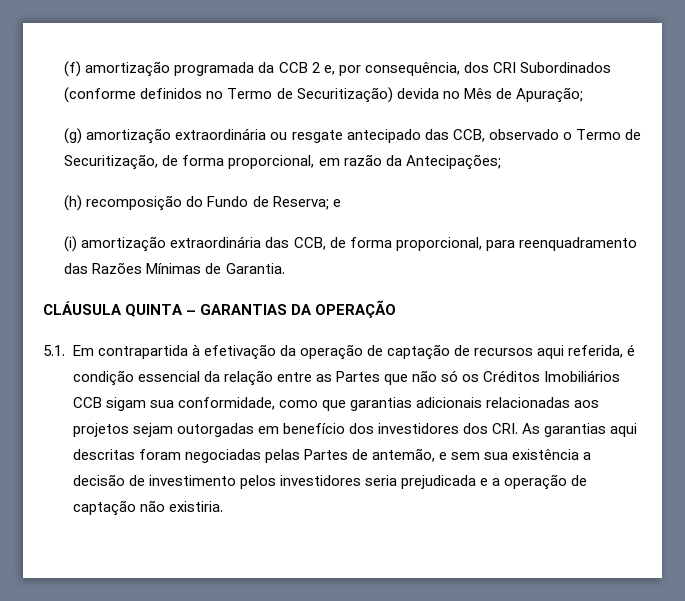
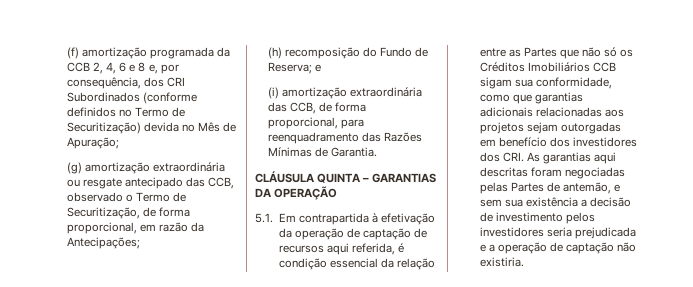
- (f) amortização programada da CCB 2 e, por consequência, dos CRI Subordinados (conforme definidos no Termo de Securitização) devida no Mês de Apuração;
+ (f) amortização programada da CCB 2, 4, 6 e 8 e, por consequência, dos CRI Subordinados (conforme definidos no Termo de Securitização) devida no Mês de Apuração;

